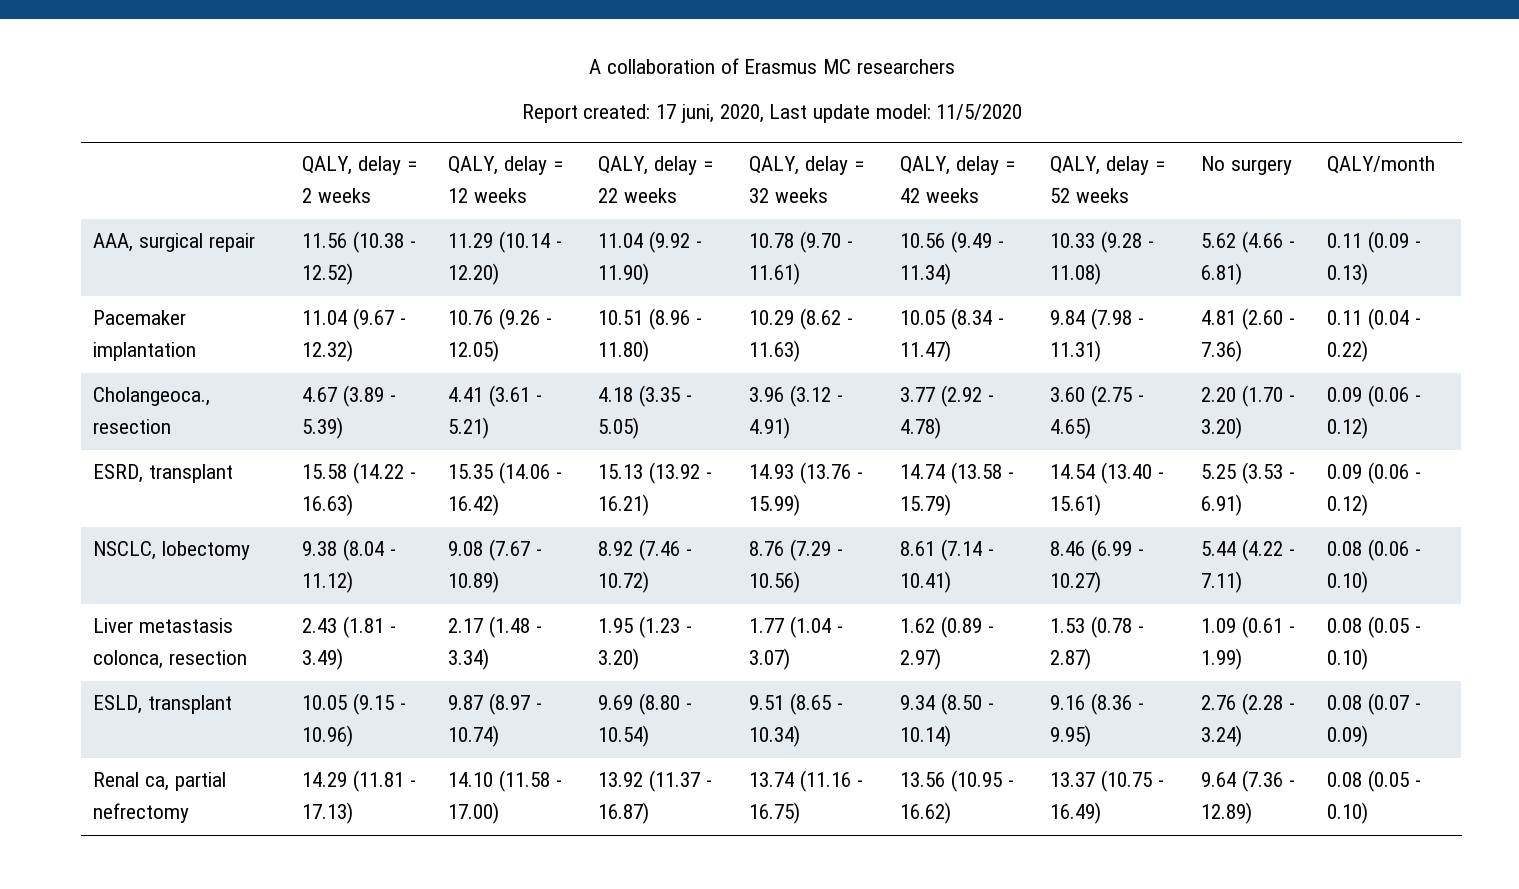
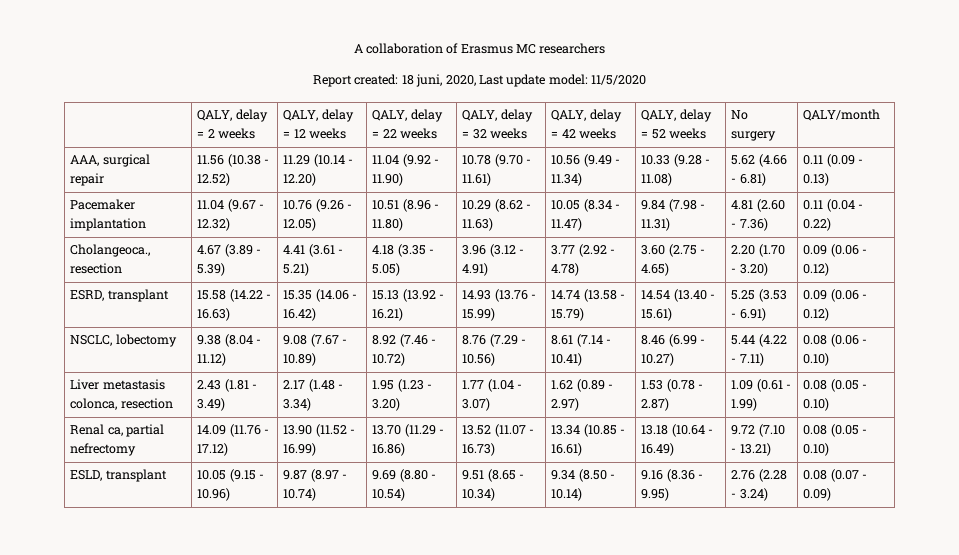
- Report created: 17 juni, 2020, Last update model: 11/5/2020
+ Report created: 18 juni, 2020, Last update model: 11/5/2020
+ Renal ca, partial nefrectomy | 14.09 (11.76 - 17.12) | 13.90 (11.52 - 16.99) | 13.70 (11.29 - 16.86) | 13.52 (11.07 - 16.73) | 13.34 (10.85 - 16.61) | 13.18 (10.64 - 16.49) | 9.72 (7.10 - 13.21) | 0.08 (0.05 - 0.10)
- Renal ca, partial nefrectomy | 14.29 (11.81 - 17.13) | 14.10 (11.58 - 17.00) | 13.92 (11.37 - 16.87) | 13.74 (11.16 - 16.75) | 13.56 (10.95 - 16.62) | 13.37 (10.75 - 16.49) | 9.64 (7.36 - 12.89) | 0.08 (0.05 - 0.10)

